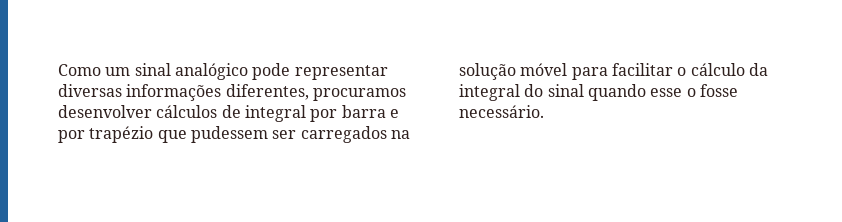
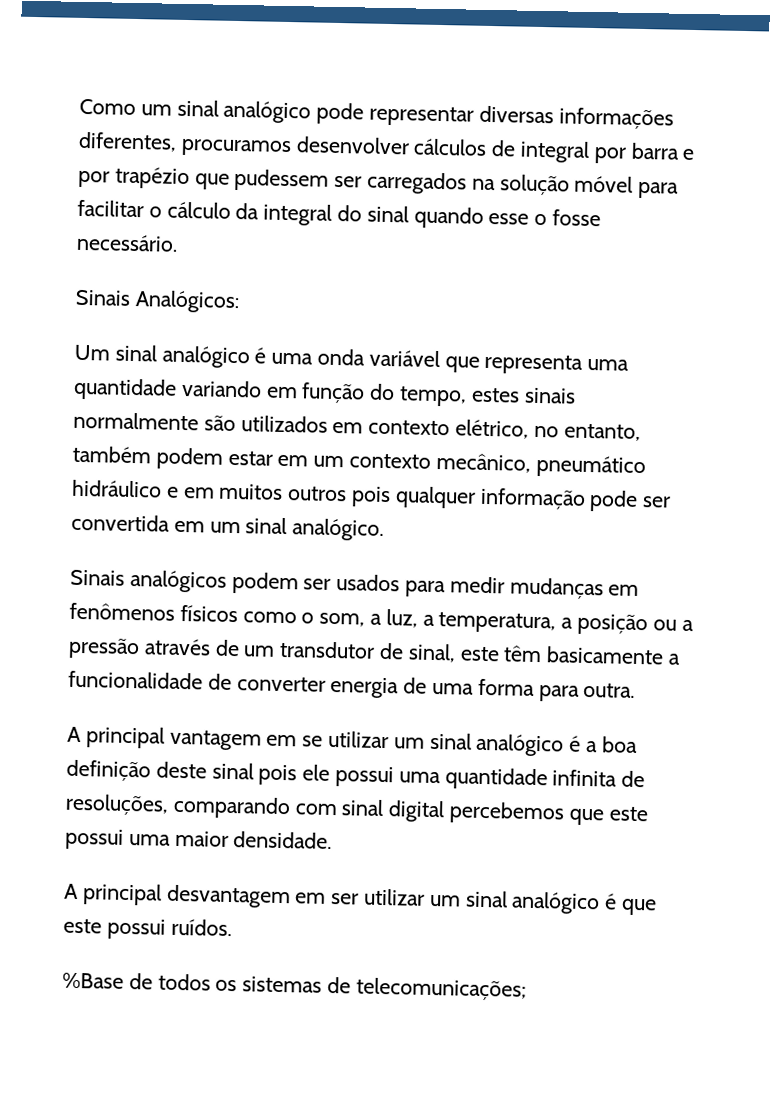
+ Sinais Analógicos:
+ Um sinal analógico é uma onda variável que representa uma quantidade variando em função do tempo, estes sinais normalmente são utilizados em contexto elétrico, no entanto, também podem estar em um contexto mecânico, pneumático hidráulico e em muitos outros pois qualquer informação pode ser convertida em um sinal analógico.
+ Sinais analógicos podem ser usados para medir mudanças em fenômenos físicos como o som, a luz, a temperatura, a posição ou a pressão através de um transdutor de sinal, este têm basicamente a funcionalidade de converter energia de uma forma para outra.
+ A principal vantagem em se utilizar um sinal analógico é a boa definição deste sinal pois ele possui uma quantidade infinita de resoluções, comparando com sinal digital percebemos que este possui uma maior densidade.
+ A principal desvantagem em ser utilizar um sinal analógico é que este possui ruídos.
+ %Base de todos os sistemas de telecomunicações;

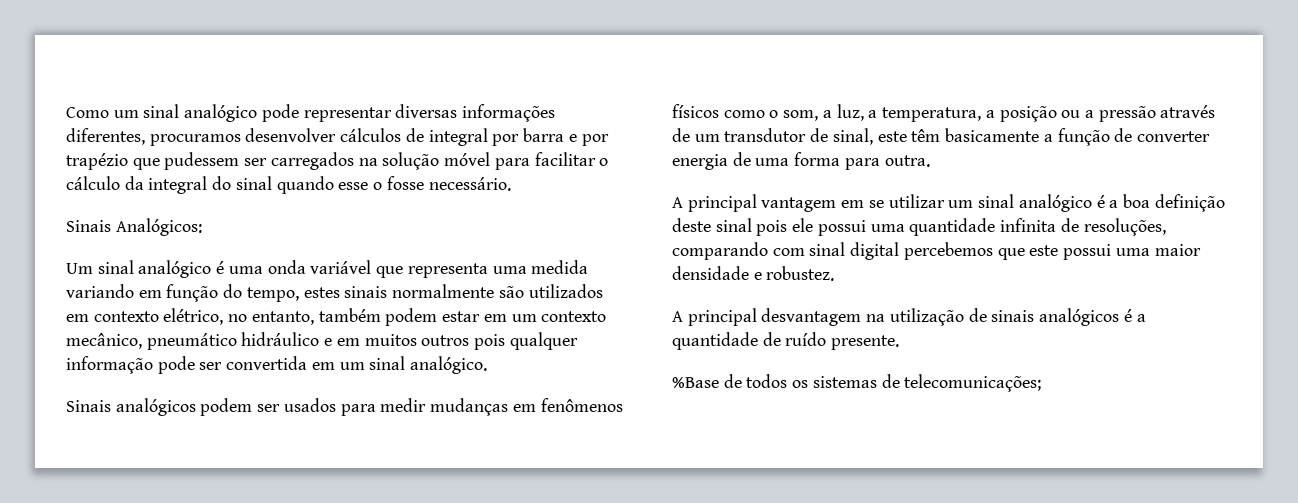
- Um sinal analógico é uma onda variável que representa uma quantidade variando em função do tempo, estes sinais normalmente são utilizados em contexto elétrico, no entanto, também podem estar em um contexto mecânico, pneumático hidráulico e em muitos outros pois qualquer informação pode ser convertida em um sinal analógico.
+ Um sinal analógico é uma onda variável que representa uma medida variando em função do tempo, estes sinais normalmente são utilizados em contexto elétrico, no entanto, também podem estar em um contexto mecânico, pneumático hidráulico e em muitos outros pois qualquer informação pode ser convertida em um sinal analógico.
- Sinais analógicos podem ser usados para medir mudanças em fenômenos físicos como o som, a luz, a temperatura, a posição ou a pressão através de um transdutor de sinal, este têm basicamente a funcionalidade de converter energia de uma forma para outra.
+ Sinais analógicos podem ser usados para medir mudanças em fenômenos físicos como o som, a luz, a temperatura, a posição ou a pressão através de um transdutor de sinal, este têm basicamente a função de converter energia de uma forma para outra.
- A principal vantagem em se utilizar um sinal analógico é a boa definição deste sinal pois ele possui uma quantidade infinita de resoluções, comparando com sinal digital percebemos que este possui uma maior densidade.
+ A principal vantagem em se utilizar um sinal analógico é a boa definição deste sinal pois ele possui uma quantidade infinita de resoluções, comparando com sinal digital percebemos que este possui uma maior densidade e robustez.
- A principal desvantagem em ser utilizar um sinal analógico é que este possui ruídos.
+ A principal desvantagem na utilização de sinais analógicos é a quantidade de ruído presente.

